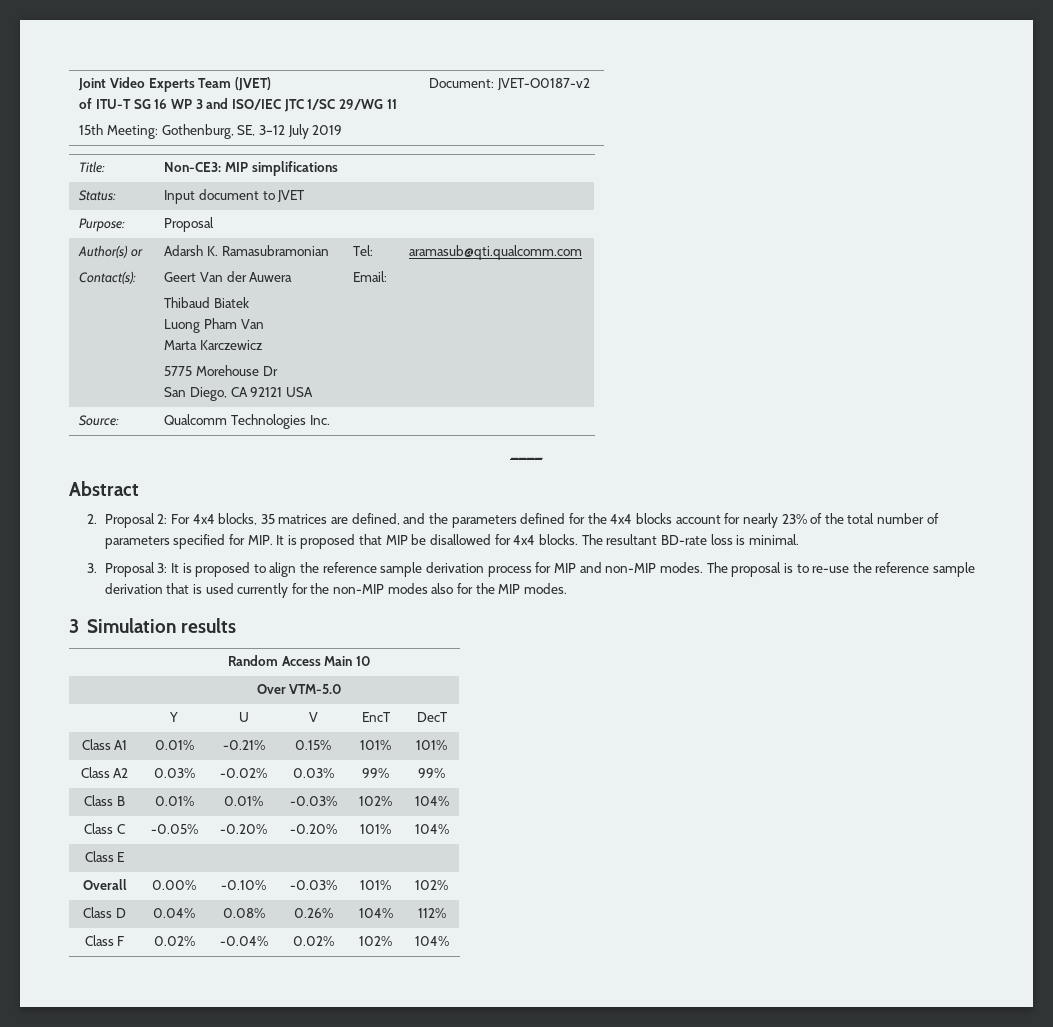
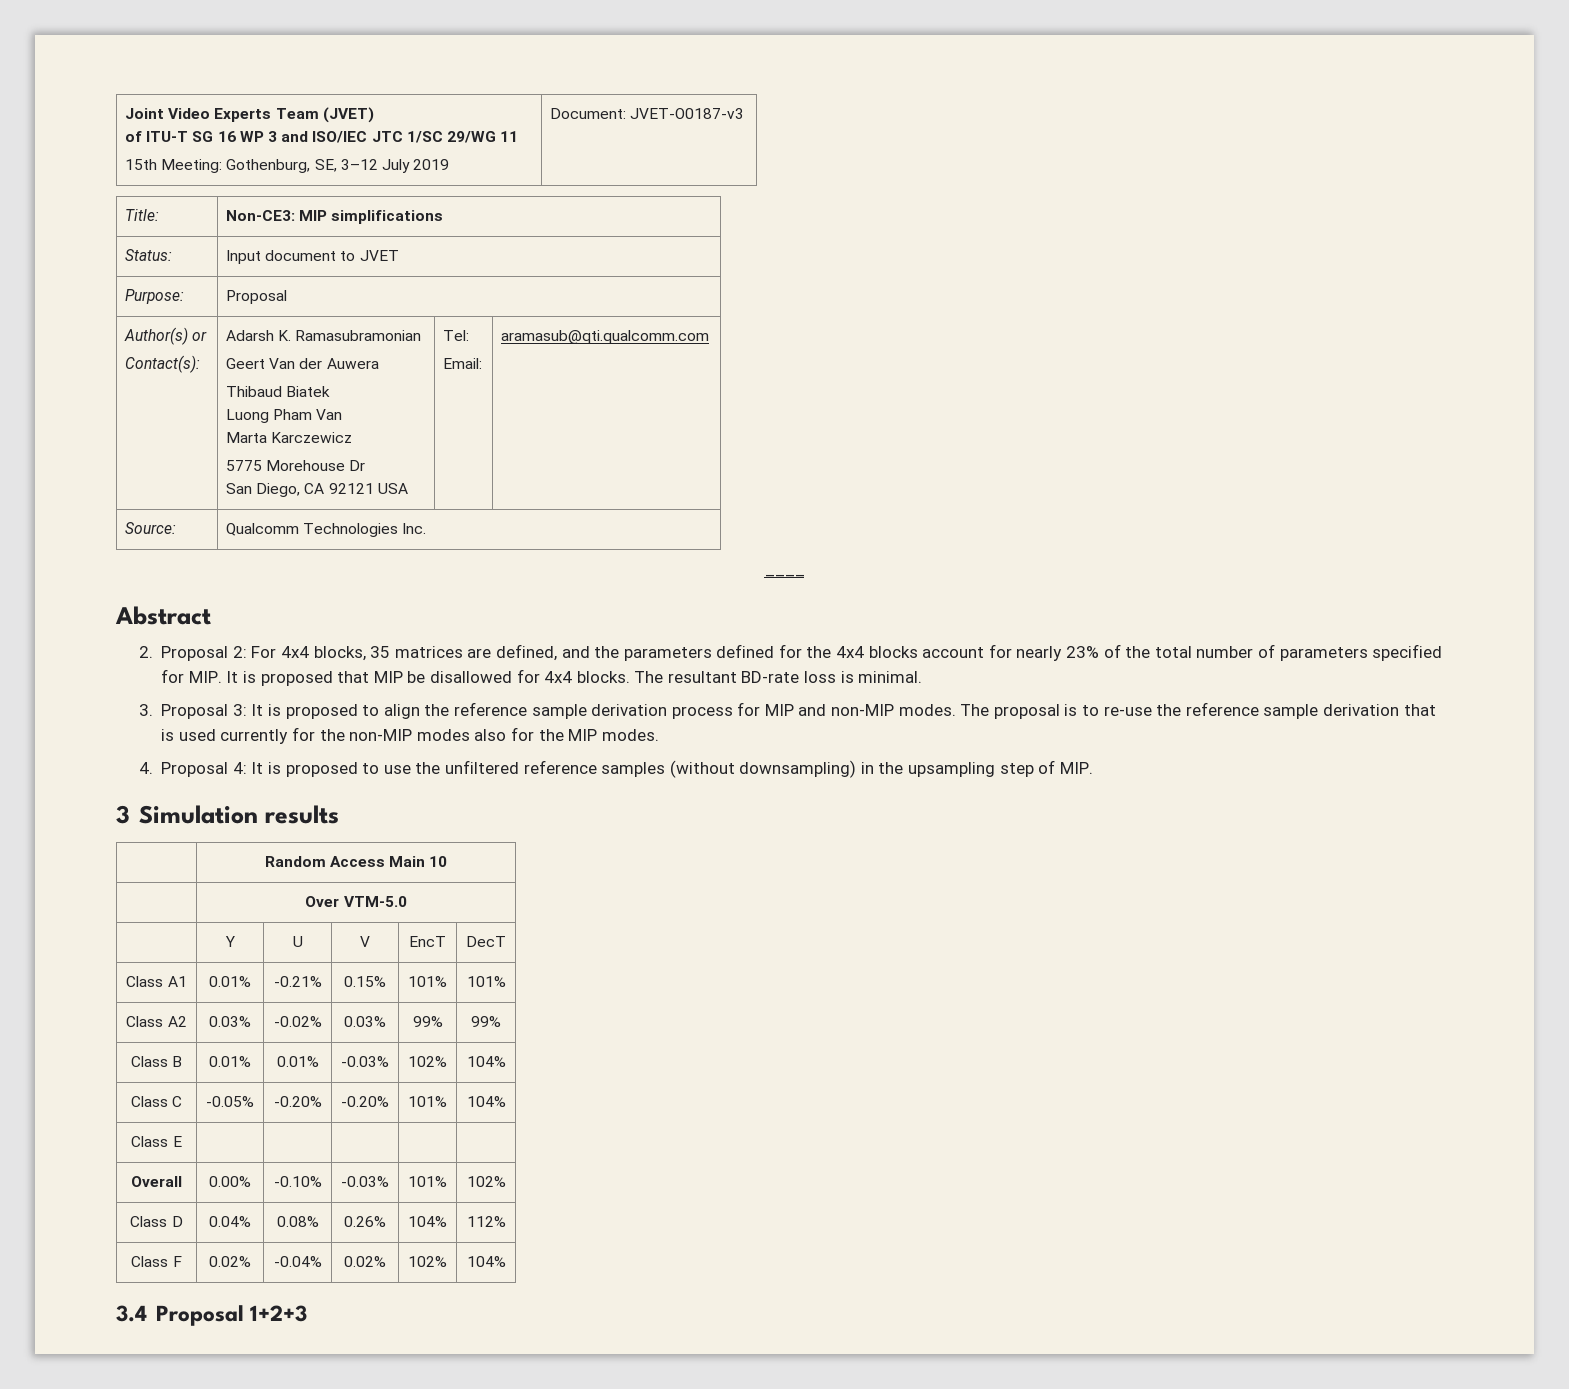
  Joint Video Experts Team (JVET)
  of ITU-T SG 16 WP 3 and ISO/IEC JTC 1/SC 29/WG 11
- 15th Meeting: Gothenburg, SE, 3–12 July 2019 | Document: JVET-O0187-v2
+ 15th Meeting: Gothenburg, SE, 3–12 July 2019 | Document: JVET-O0187-v3
+ 4. Proposal 4: It is proposed to use the unfiltered reference samples (without downsampling) in the upsampling step of MIP.
+ 3.4 Proposal 1+2+3

